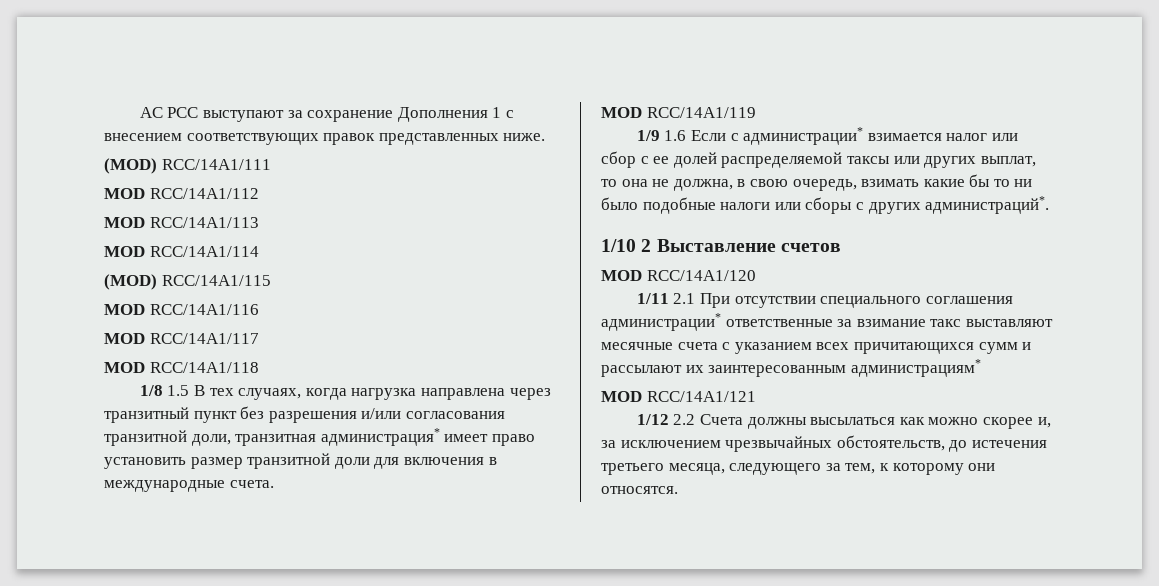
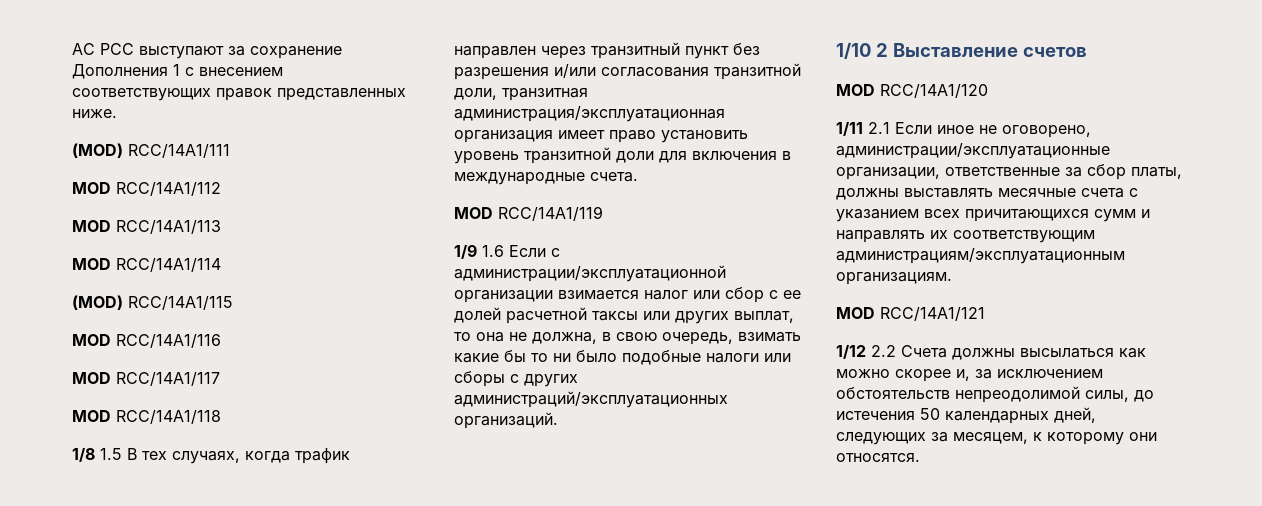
- 1/8 1.5 В тех случаях, когда нагрузка направлена через транзитный пункт без разрешения и/или согласования транзитной доли, транзитная администрация* имеет право установить размер транзитной доли для включения в международные счета.
+ 1/8 1.5 В тех случаях, когда трафик направлен через транзитный пункт без разрешения и/или согласования транзитной доли, транзитная администрация/эксплуатационная организация имеет право установить уровень транзитной доли для включения в международные счета.
- 1/9 1.6 Если с администрации* взимается налог или сбор с ее долей распределяемой таксы или других выплат, то она не должна, в свою очередь, взимать какие бы то ни было подобные налоги или сборы с других администраций*.
+ 1/9 1.6 Если с администрации/эксплуатационной организации взимается налог или сбор с ее долей расчетной таксы или других выплат, то она не должна, в свою очередь, взимать какие бы то ни было подобные налоги или сборы с других администраций/эксплуатационных организаций.
- 1/11 2.1 При отсутствии специального соглашения администрации* ответственные за взимание такс выставляют месячные счета с указанием всех причитающихся сумм и рассылают их заинтересованным администрациям*
+ 1/11 2.1 Если иное не оговорено, администрации/эксплуатационные организации, ответственные за сбор платы, должны выставлять месячные счета с указанием всех причитающихся сумм и направлять их соответствующим администрациям/эксплуатационным организациям.
- 1/12 2.2 Счета должны высылаться как можно скорее и, за исключением чрезвычайных обстоятельств, до истечения третьего месяца, следующего за тем, к которому они относятся.
+ 1/12 2.2 Счета должны высылаться как можно скорее и, за исключением обстоятельств непреодолимой силы, до истечения 50 календарных дней, следующих за месяцем, к которому они относятся.

